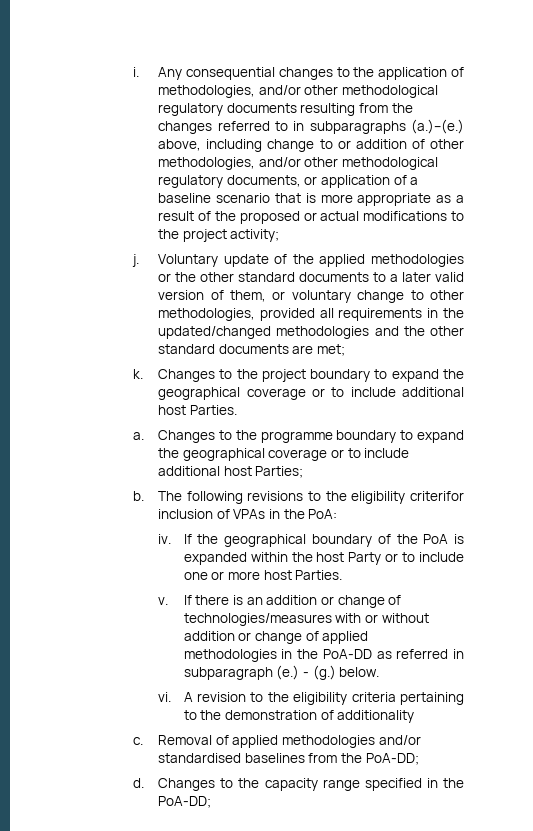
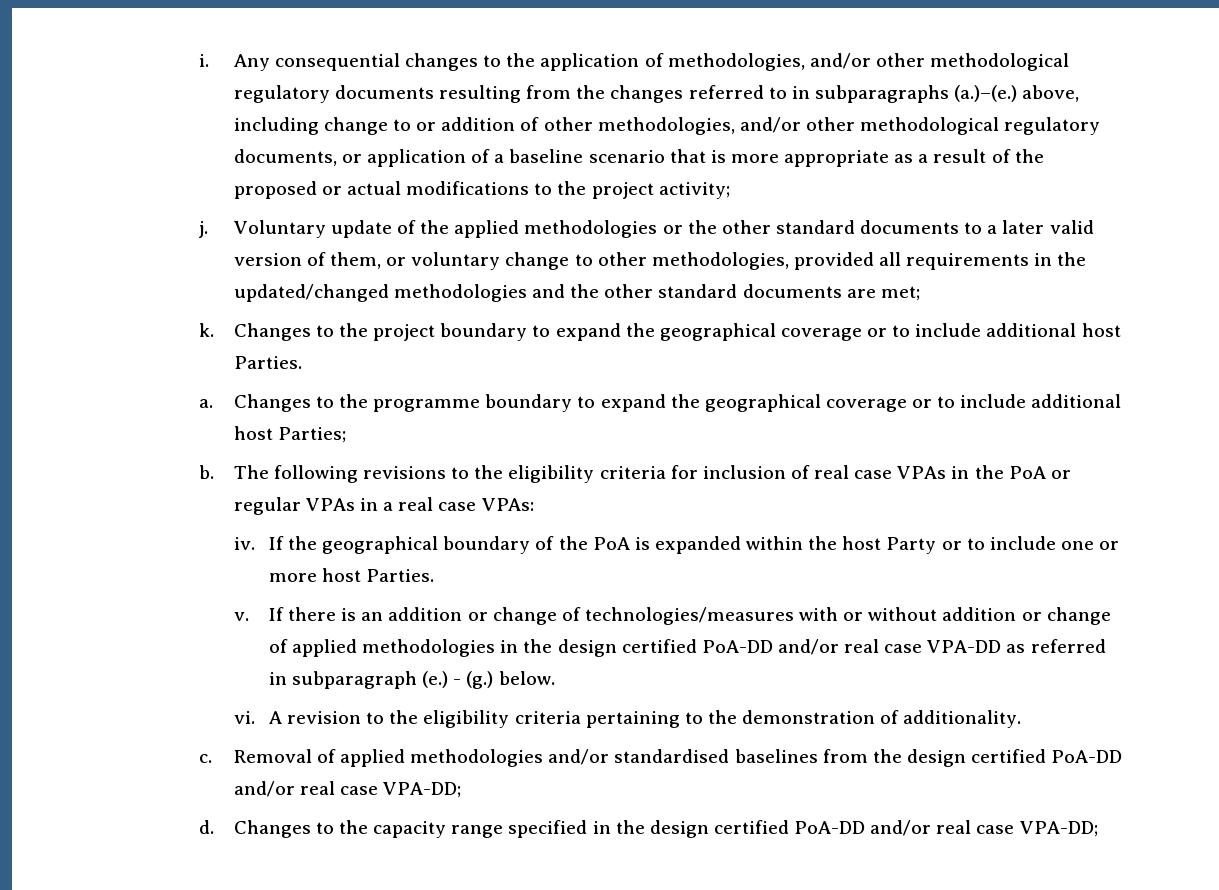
- The following revisions to the eligibility criterifor inclusion of VPAs in the PoA:
+ The following revisions to the eligibility criteria for inclusion of real case VPAs in the PoA or regular VPAs in a real case VPAs:
- If there is an addition or change of technologies/measures with or without addition or change of applied methodologies in the PoA-DD as referred in subparagraph (e.)
+ If there is an addition or change of technologies/measures with or without addition or change of applied methodologies in the design certified PoA-DD and/or real case VPA-DD as referred in subparagraph (e.)
- A revision to the eligibility criteria pertaining to the demonstration of additionality
+ A revision to the eligibility criteria pertaining to the demonstration of additionality.
- Removal of applied methodologies and/or standardised baselines from the PoA-DD;
+ Removal of applied methodologies and/or standardised baselines from the design certified PoA-DD and/or real case VPA-DD;
- Changes to the capacity range specified in the PoA-DD;
+ Changes to the capacity range specified in the design certified PoA-DD and/or real case VPA-DD;

